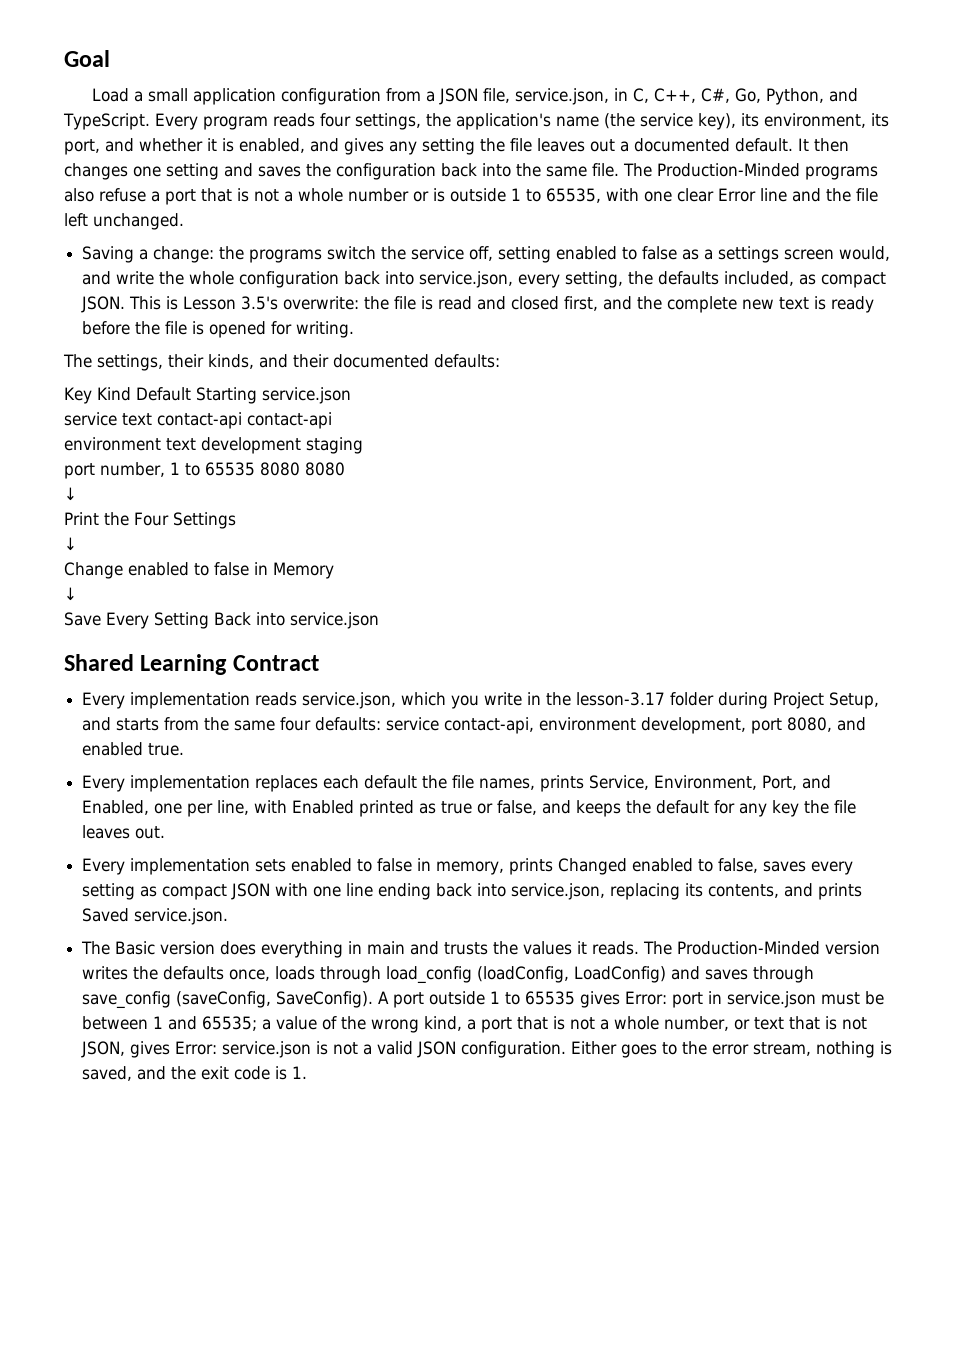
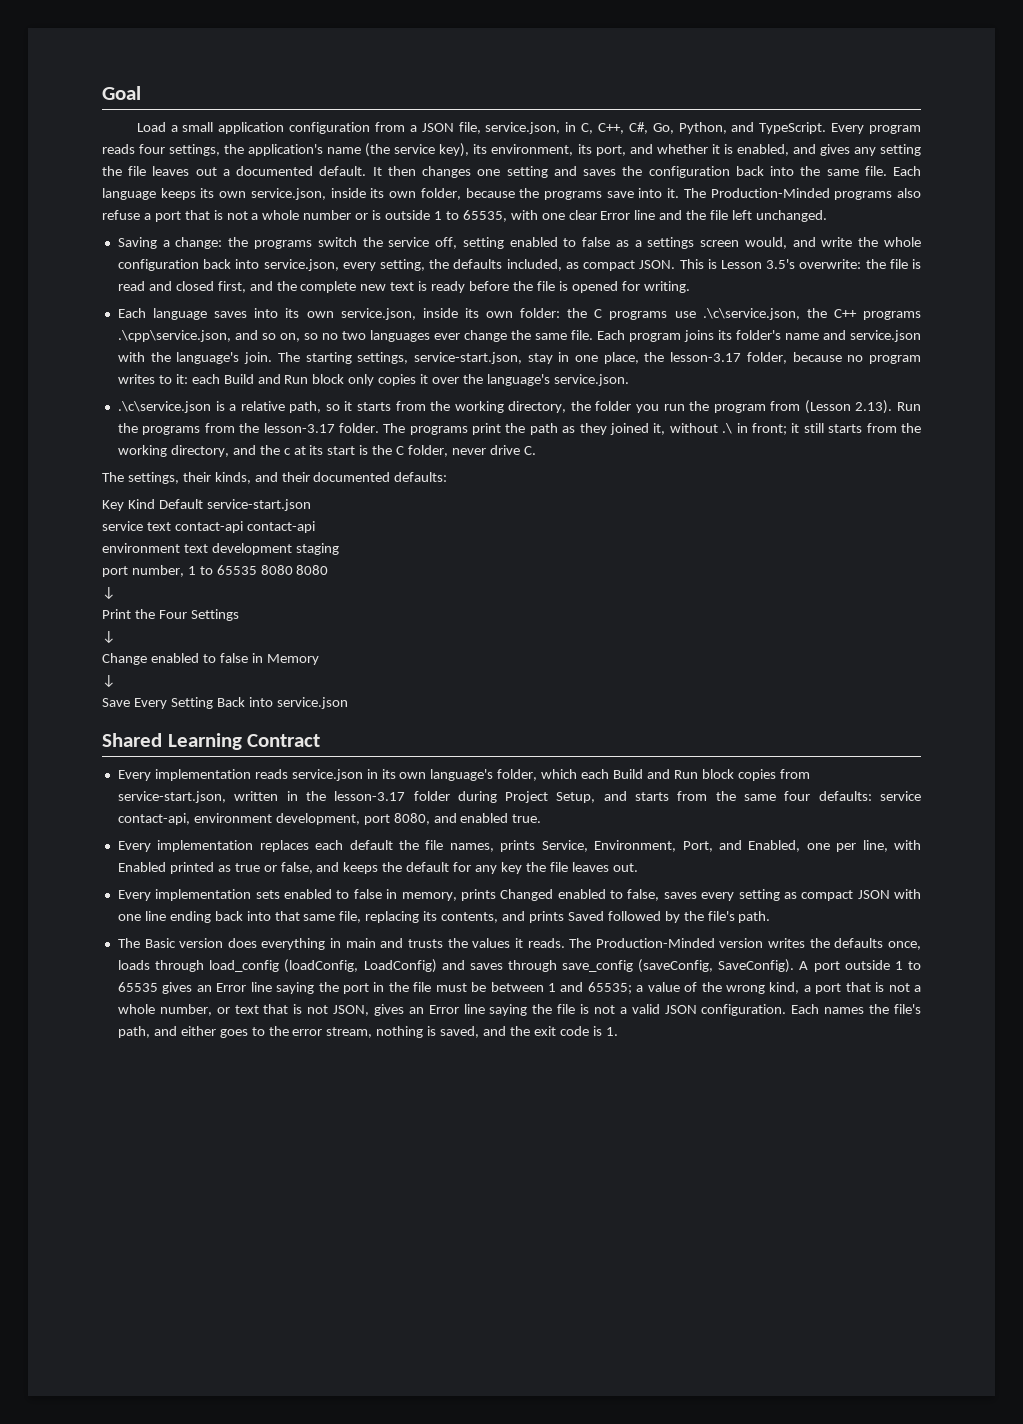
+ Each language keeps its own service.json, inside its own folder, because the programs save into it.
+ Each language saves into its own service.json, inside its own folder: the C programs use .\c\service.json, the C++ programs .\cpp\service.json, and so on, so no two languages ever change the same file. Each program joins its folder's name and service.json with the language's join. The starting settings, service-start.json, stay in one place, the lesson-3.17 folder, because no program writes to it: each Build and Run block only copies it over the language's service.json.
+ .\c\service.json is a relative path, so it starts from the working directory, the folder you run the program from (Lesson 2.13). Run the programs from the lesson-3.17 folder. The programs print the path as they joined it, without .\ in front; it still starts from the working directory, and the c at its start is the C folder, never drive C.
- Key Kind Default Starting service.json
+ Key Kind Default service-start.json
- Every implementation reads service.json, which you write in the lesson-3.17 folder during Project Setup, and starts from the same four defaults: service contact-api, environment development, port 8080, and enabled true.
+ Every implementation reads service.json in its own language's folder, which each Build and Run block copies from service-start.json, written in the lesson-3.17 folder during Project Setup, and starts from the same four defaults: service contact-api, environment development, port 8080, and enabled true.
- Every implementation sets enabled to false in memory, prints Changed enabled to false, saves every setting as compact JSON with one line ending back into service.json, replacing its contents, and prints Saved service.json.
+ Every implementation sets enabled to false in memory, prints Changed enabled to false, saves every setting as compact JSON with one line ending back into that same file, replacing its contents, and prints Saved followed by the file's path.
- A port outside 1 to 65535 gives Error: port in service.json must be between 1 and 65535; a value of the wrong kind, a port that is not a whole number, or text that is not JSON, gives Error: service.json is not a valid JSON configuration.
+ A port outside 1 to 65535 gives an Error line saying the port in the file must be between 1 and 65535; a value of the wrong kind, a port that is not a whole number, or text that is not JSON, gives an Error line saying the file is not a valid JSON configuration.
- Either goes to the error stream, nothing is saved, and the exit code is 1.
+ Each names the file's path, and either goes to the error stream, nothing is saved, and the exit code is 1.

